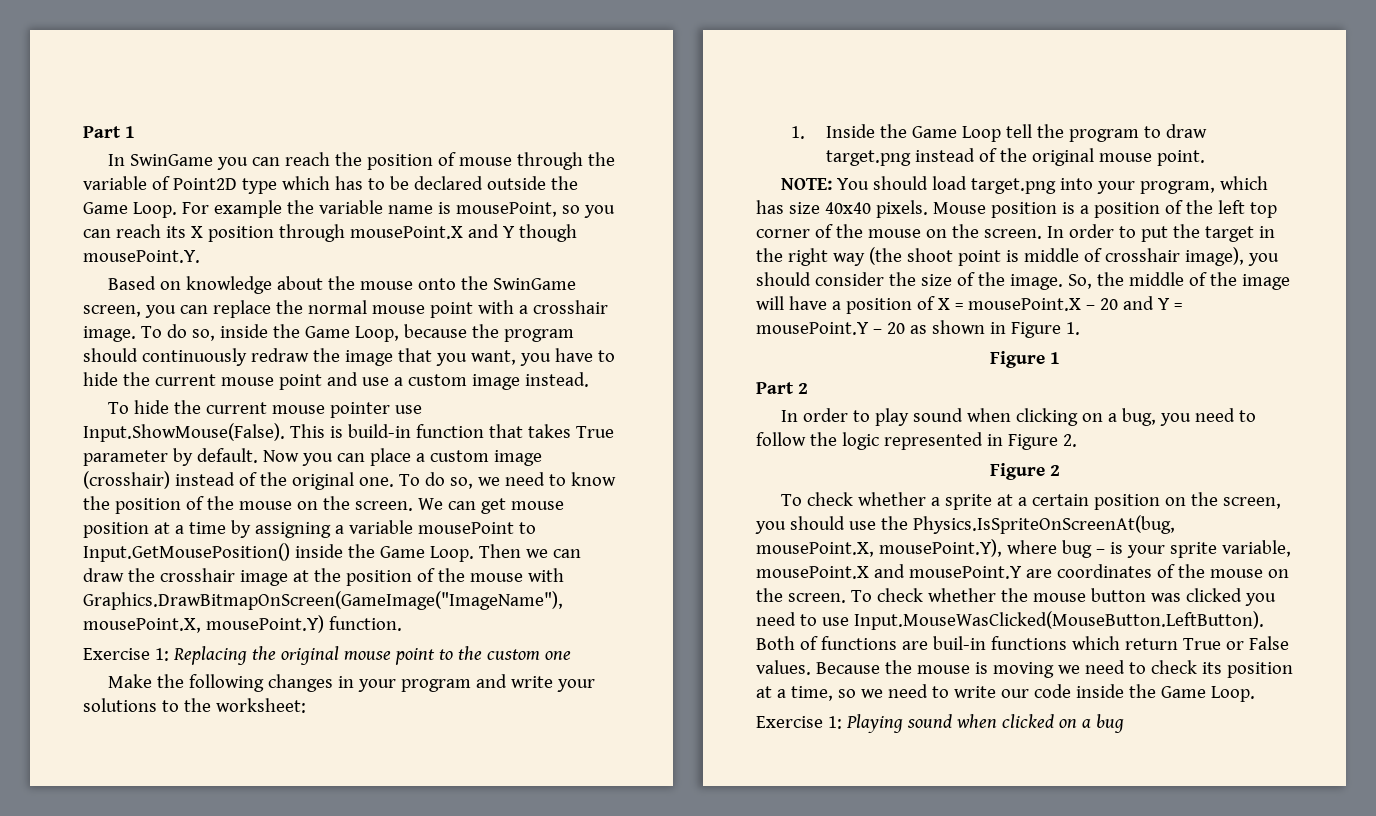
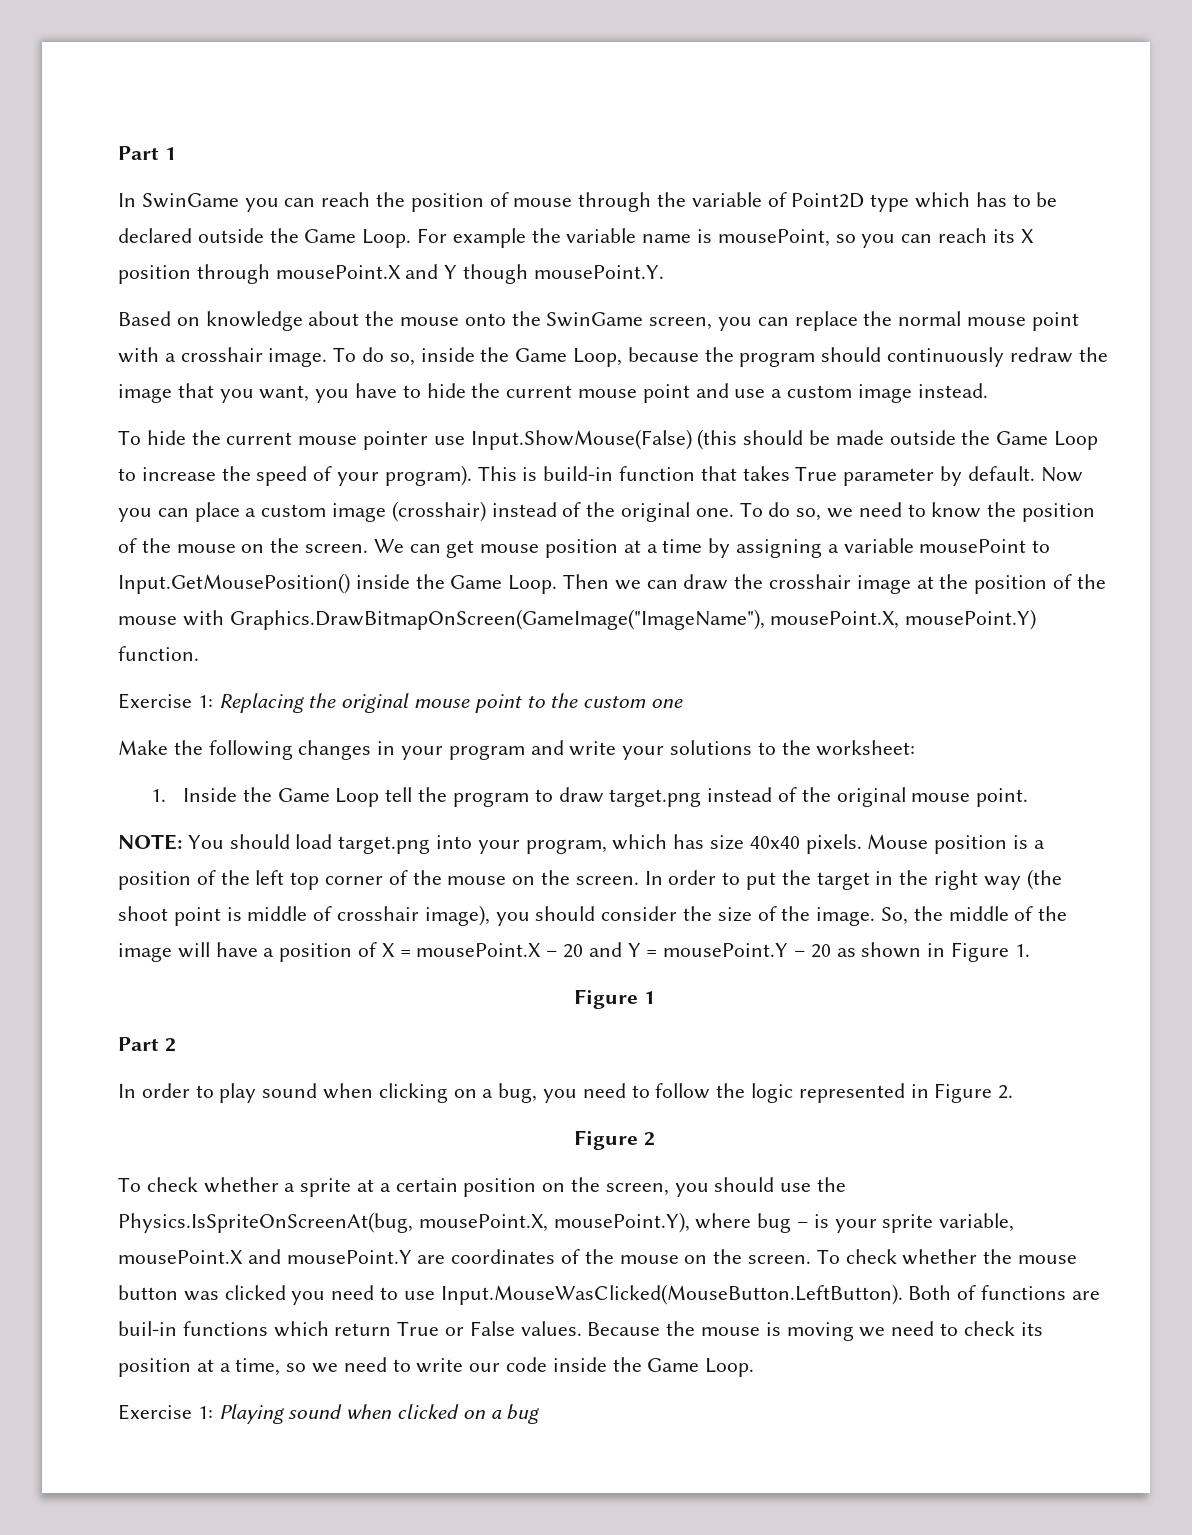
- To hide the current mouse pointer use Input.ShowMouse(False). This is build-in function that takes True parameter by default.
+ To hide the current mouse pointer use Input.ShowMouse(False) (this should be made outside the Game Loop to increase the speed of your program). This is build-in function that takes True parameter by default.

